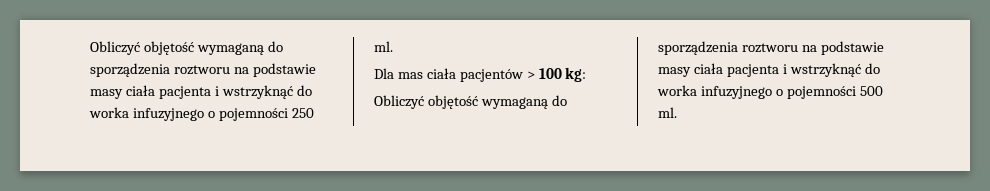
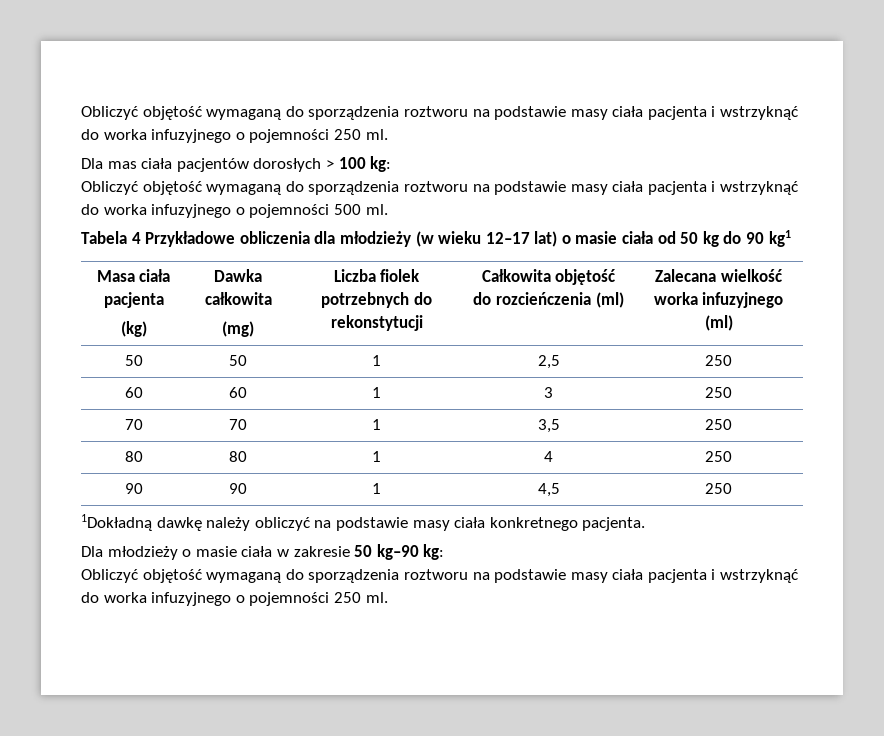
- Dla mas ciała pacjentów > 100 kg:
+ Dla mas ciała pacjentów dorosłych > 100 kg:
+ Tabela 4 Przykładowe obliczenia dla młodzieży (w wieku 12–17 lat) o masie ciała od 50 kg do 90 kg1
+ Masa ciała pacjenta
+ (kg) | Dawka całkowita
+ (mg) | Liczba fiolek potrzebnych do rekonstytucji | Całkowita objętość do rozcieńczenia (ml) | Zalecana wielkość worka infuzyjnego (ml)
+ 50 | 50 | 1 | 2,5 | 250
+ 60 | 60 | 1 | 3 | 250
+ 70 | 70 | 1 | 3,5 | 250
+ 80 | 80 | 1 | 4 | 250
+ 90 | 90 | 1 | 4,5 | 250
+ 1Dokładną dawkę należy obliczyć na podstawie masy ciała konkretnego pacjenta.
+ Dla młodzieży o masie ciała w zakresie 50 kg–90 kg:
+ Obliczyć objętość wymaganą do sporządzenia roztworu na podstawie masy ciała pacjenta i wstrzyknąć do worka infuzyjnego o pojemności 250 ml.

